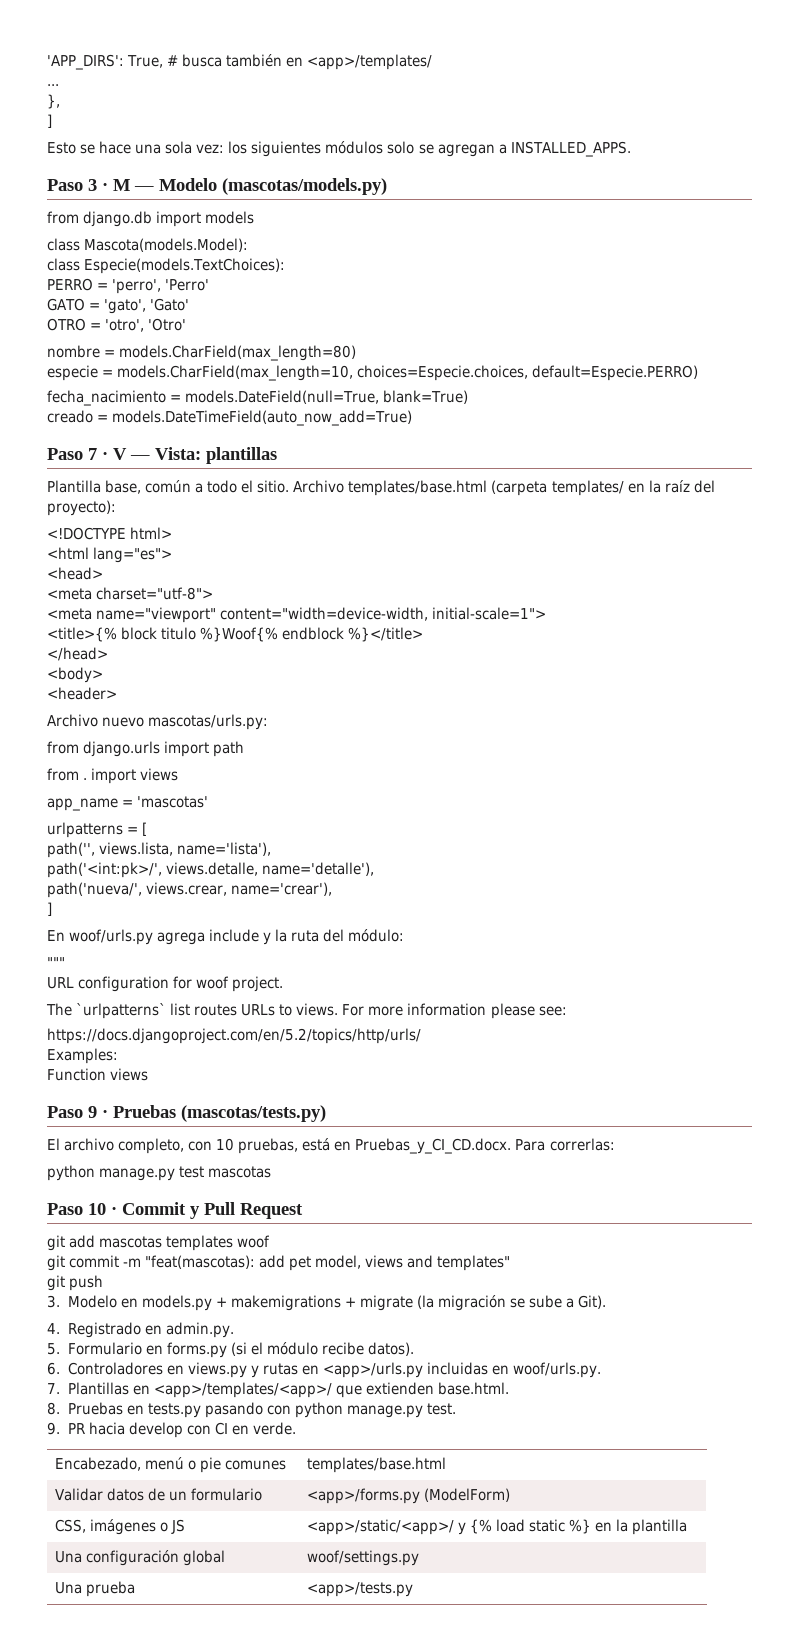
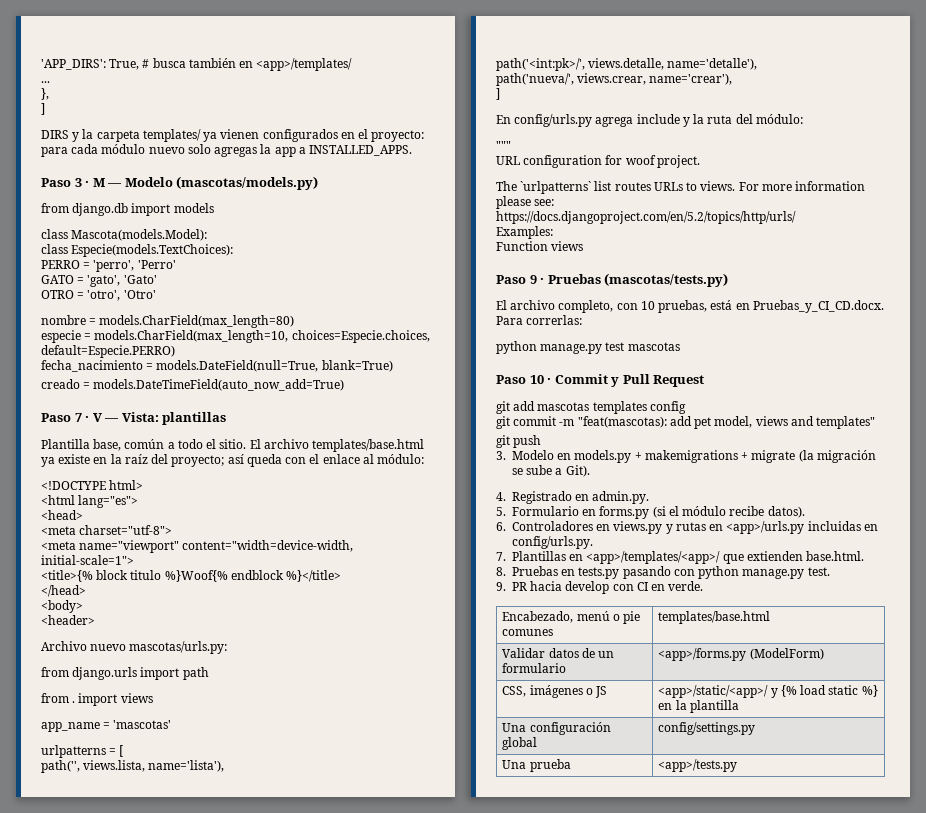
- Esto se hace una sola vez: los siguientes módulos solo se agregan a INSTALLED_APPS.
+ DIRS y la carpeta templates/ ya vienen configurados en el proyecto: para cada módulo nuevo solo agregas la app a INSTALLED_APPS.
- Archivo templates/base.html (carpeta templates/ en la raíz del proyecto):
+ El archivo templates/base.html ya existe en la raíz del proyecto; así queda con el enlace al módulo:
- En woof/urls.py agrega include y la ruta del módulo:
+ En config/urls.py agrega include y la ruta del módulo:
- git add mascotas templates woof
+ git add mascotas templates config
- 6. Controladores en views.py y rutas en <app>/urls.py incluidas en woof/urls.py.
+ 6. Controladores en views.py y rutas en <app>/urls.py incluidas en config/urls.py.
- Una configuración global | woof/settings.py
+ Una configuración global | config/settings.py

